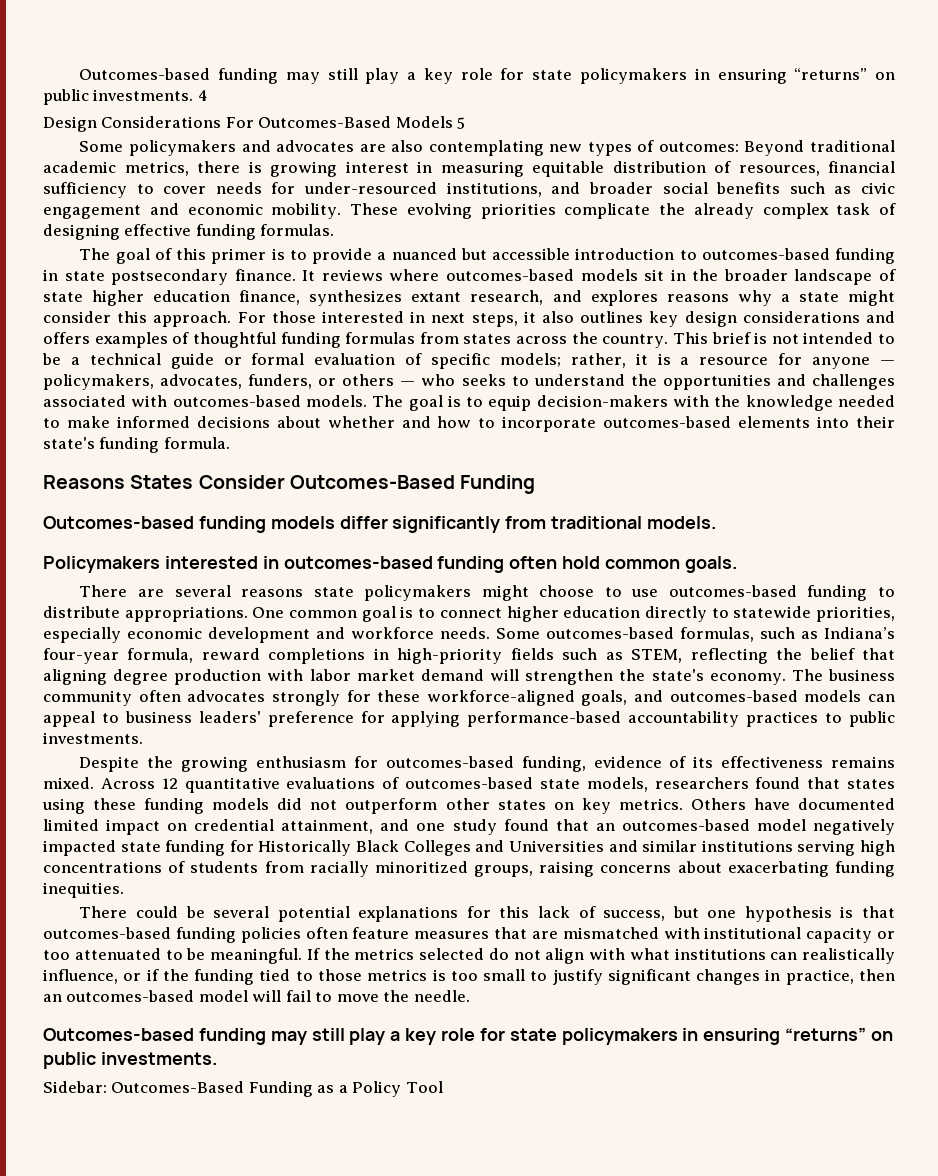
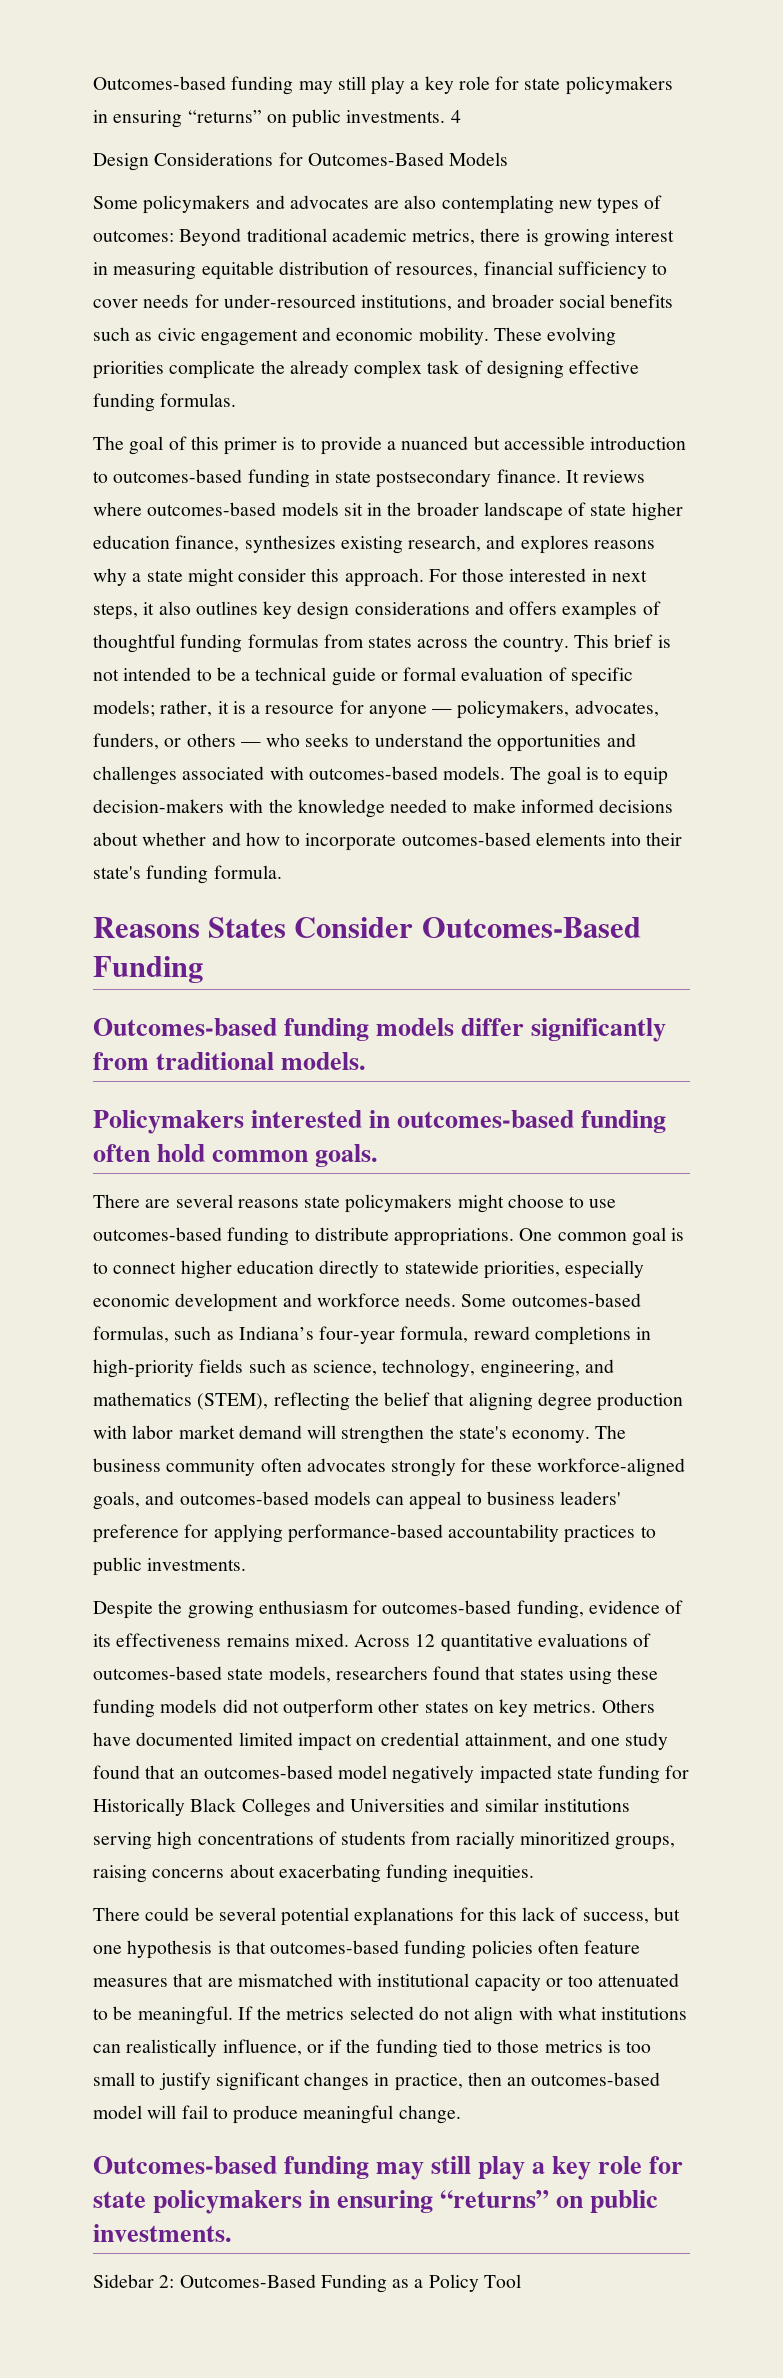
- Design Considerations For Outcomes-Based Models 5
+ Design Considerations for Outcomes-Based Models
- It reviews where outcomes-based models sit in the broader landscape of state higher education finance, synthesizes extant research, and explores reasons why a state might consider this approach.
+ It reviews where outcomes-based models sit in the broader landscape of state higher education finance, synthesizes existing research, and explores reasons why a state might consider this approach.
- Some outcomes-based formulas, such as Indiana’s four-year formula, reward completions in high-priority fields such as STEM, reflecting the belief that aligning degree production with labor market demand will strengthen the state's economy.
+ Some outcomes-based formulas, such as Indiana’s four-year formula, reward completions in high-priority fields such as science, technology, engineering, and mathematics (STEM), reflecting the belief that aligning degree production with labor market demand will strengthen the state's economy.
- If the metrics selected do not align with what institutions can realistically influence, or if the funding tied to those metrics is too small to justify significant changes in practice, then an outcomes-based model will fail to move the needle.
+ If the metrics selected do not align with what institutions can realistically influence, or if the funding tied to those metrics is too small to justify significant changes in practice, then an outcomes-based model will fail to produce meaningful change.
- Sidebar: Outcomes-Based Funding as a Policy Tool
+ Sidebar 2: Outcomes-Based Funding as a Policy Tool

